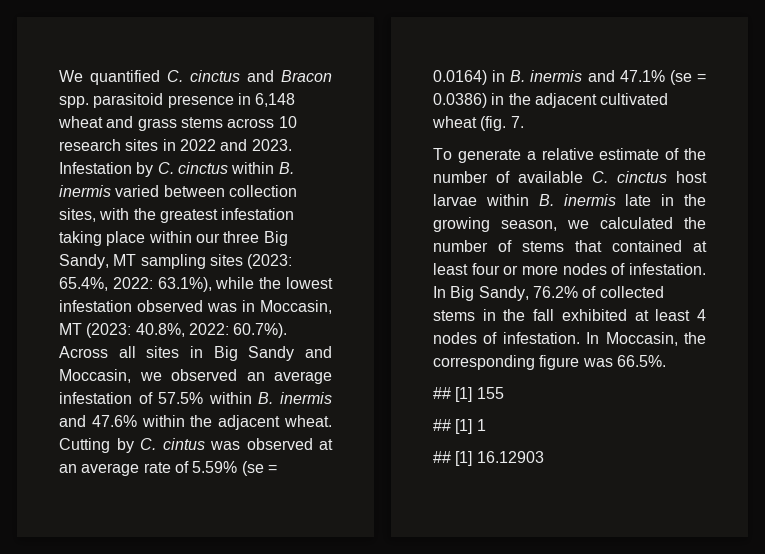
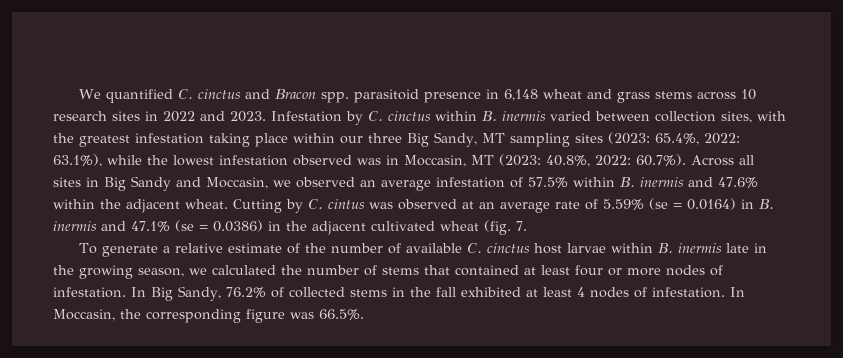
- ## [1] 155
- ## [1] 1
- ## [1] 16.12903

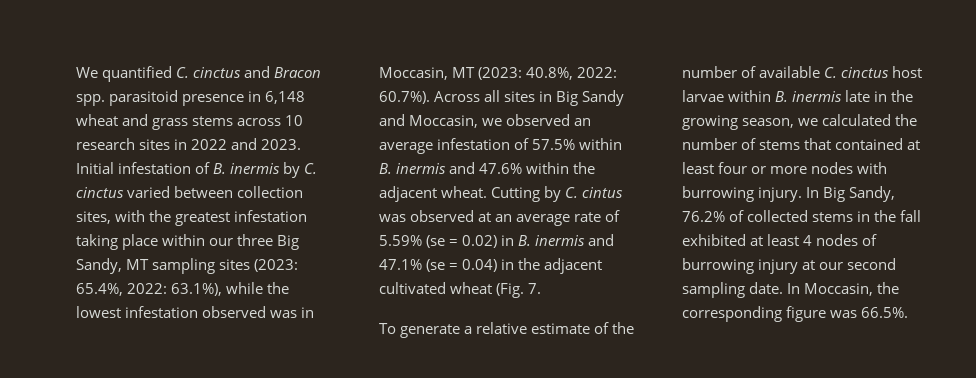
- Infestation by C. cinctus within B. inermis varied between collection sites, with the greatest infestation taking place within our three Big Sandy, MT sampling sites (2023: 65.4%, 2022: 63.1%), while the lowest infestation observed was in Moccasin, MT (2023: 40.8%, 2022: 60.7%). Across all sites in Big Sandy and Moccasin, we observed an average infestation of 57.5% within B. inermis and 47.6% within the adjacent wheat.
+ Initial infestation of B. inermis by C. cinctus varied between collection sites, with the greatest infestation taking place within our three Big Sandy, MT sampling sites (2023: 65.4%, 2022: 63.1%), while the lowest infestation observed was in Moccasin, MT (2023: 40.8%, 2022: 60.7%). Across all sites in Big Sandy and Moccasin, we observed an average infestation of 57.5% within B. inermis and 47.6% within the adjacent wheat.
- Cutting by C. cintus was observed at an average rate of 5.59% (se = 0.0164) in B. inermis and 47.1% (se = 0.0386) in the adjacent cultivated wheat (fig. 7.
+ Cutting by C. cintus was observed at an average rate of 5.59% (se = 0.02) in B. inermis and 47.1% (se = 0.04) in the adjacent cultivated wheat (Fig. 7.
- To generate a relative estimate of the number of available C. cinctus host larvae within B. inermis late in the growing season, we calculated the number of stems that contained at least four or more nodes of infestation.
+ To generate a relative estimate of the number of available C. cinctus host larvae within B. inermis late in the growing season, we calculated the number of stems that contained at least four or more nodes with burrowing injury.
- In Big Sandy, 76.2% of collected stems in the fall exhibited at least 4 nodes of infestation.
+ In Big Sandy, 76.2% of collected stems in the fall exhibited at least 4 nodes of burrowing injury at our second sampling date.

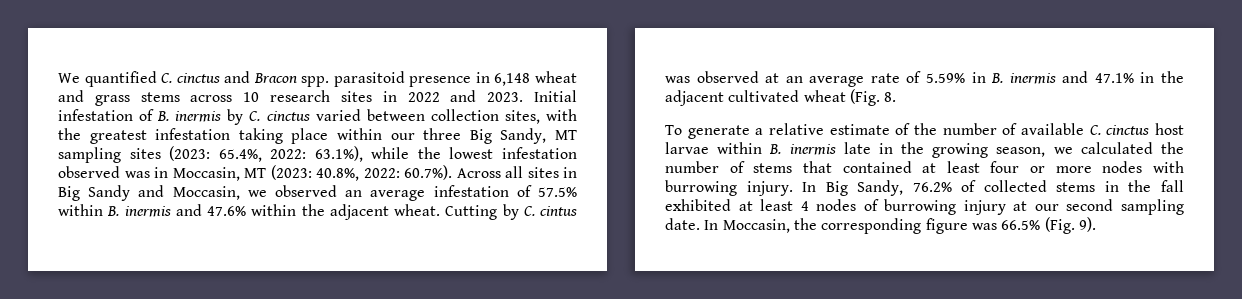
- Cutting by C. cintus was observed at an average rate of 5.59% (se = 0.02) in B. inermis and 47.1% (se = 0.04) in the adjacent cultivated wheat (Fig. 7.
+ Cutting by C. cintus was observed at an average rate of 5.59% in B. inermis and 47.1% in the adjacent cultivated wheat (Fig. 8.
- In Moccasin, the corresponding figure was 66.5%.
+ In Moccasin, the corresponding figure was 66.5% (Fig. 9).

